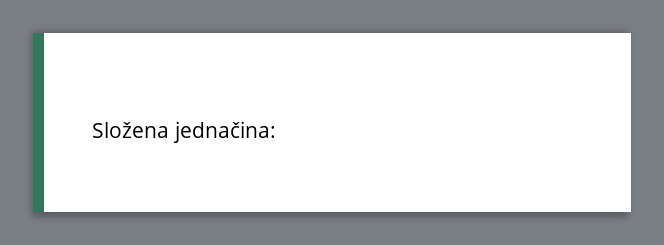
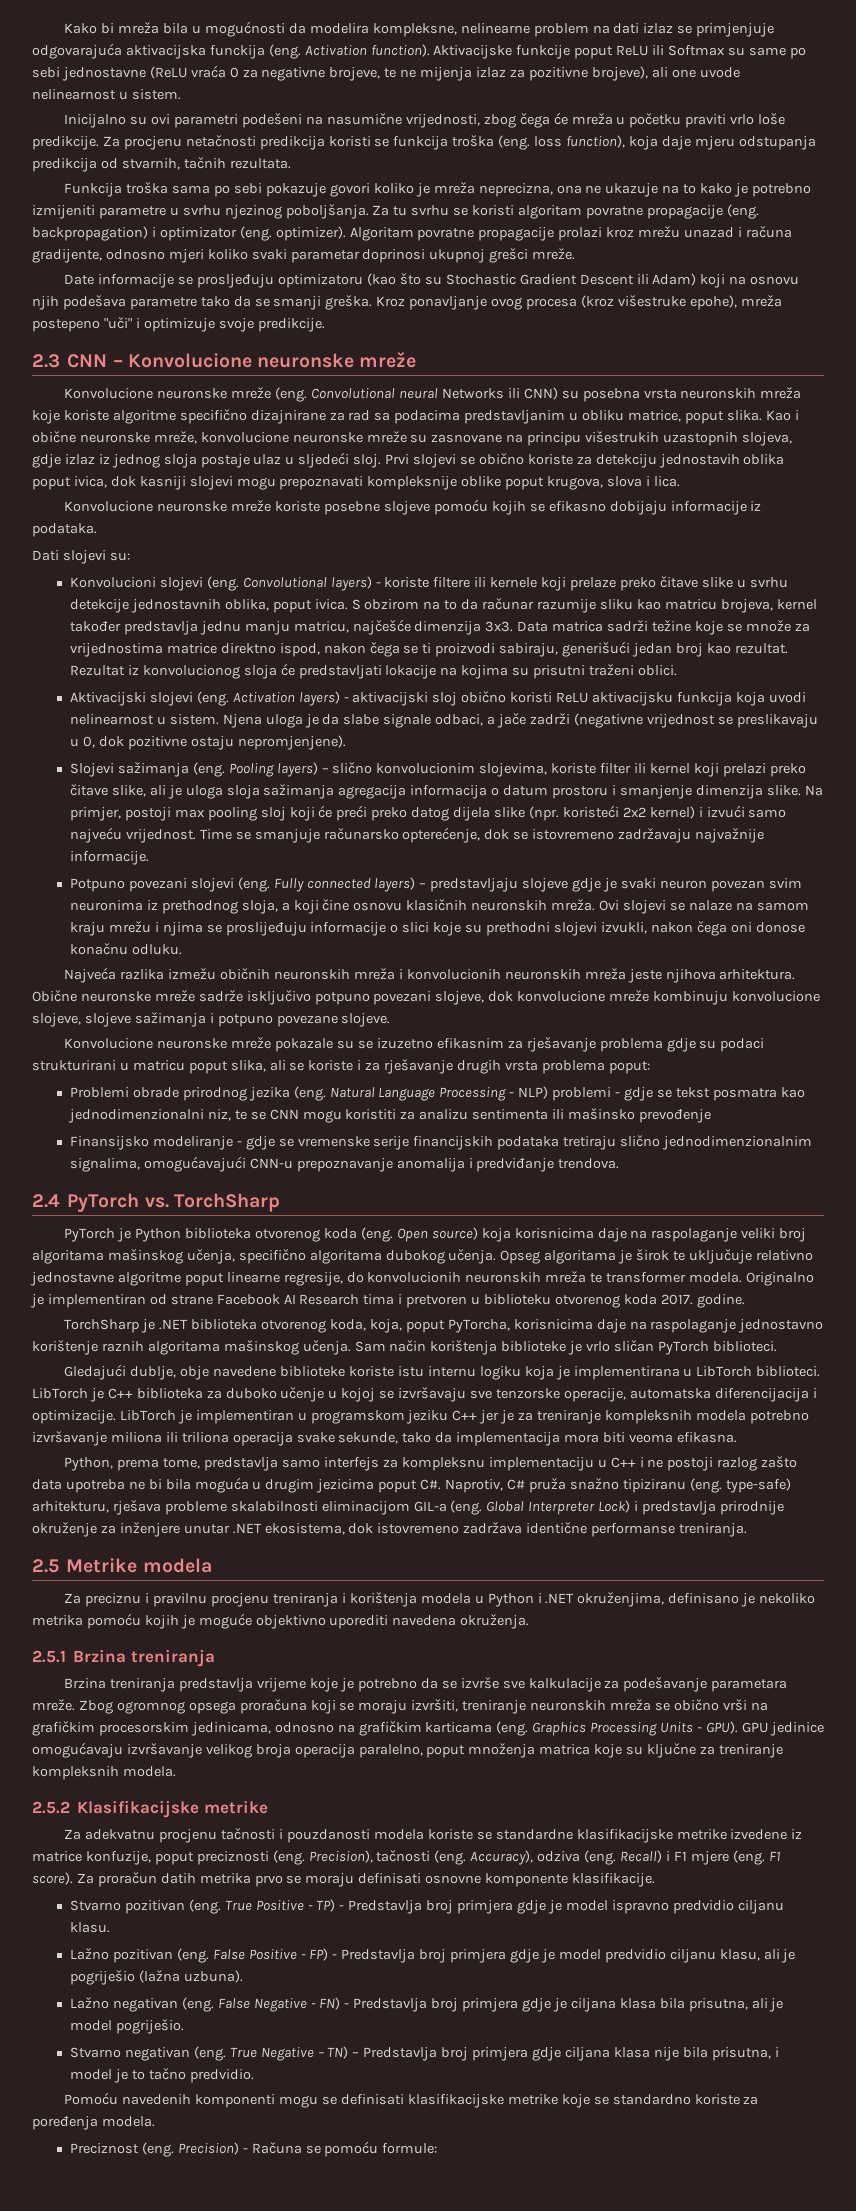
- Složena jednačina:
+ Kako bi mreža bila u mogućnosti da modelira kompleksne, nelinearne problem na dati izlaz se primjenjuje odgovarajuća aktivacijska funckija (eng. Activation function). Aktivacijske funkcije poput ReLU ili Softmax su same po sebi jednostavne (ReLU vraća 0 za negativne brojeve, te ne mijenja izlaz za pozitivne brojeve), ali one uvode nelinearnost u sistem.
+ Inicijalno su ovi parametri podešeni na nasumične vrijednosti, zbog čega će mreža u početku praviti vrlo loše predikcije. Za procjenu netačnosti predikcija koristi se funkcija troška (eng. loss function), koja daje mjeru odstupanja predikcija od stvarnih, tačnih rezultata.
+ Funkcija troška sama po sebi pokazuje govori koliko je mreža neprecizna, ona ne ukazuje na to kako je potrebno izmijeniti parametre u svrhu njezinog poboljšanja. Za tu svrhu se koristi algoritam povratne propagacije (eng. backpropagation) i optimizator (eng. optimizer). Algoritam povratne propagacije prolazi kroz mrežu unazad i računa gradijente, odnosno mjeri koliko svaki parametar doprinosi ukupnoj grešci mreže.
+ Date informacije se prosljeđuju optimizatoru (kao što su Stochastic Gradient Descent ili Adam) koji na osnovu njih podešava parametre tako da se smanji greška. Kroz ponavljanje ovog procesa (kroz višestruke epohe), mreža postepeno "uči" i optimizuje svoje predikcije.
+ 2.3 CNN – Konvolucione neuronske mreže
+ Konvolucione neuronske mreže (eng. Convolutional neural Networks ili CNN) su posebna vrsta neuronskih mreža koje koriste algoritme specifično dizajnirane za rad sa podacima predstavljanim u obliku matrice, poput slika. Kao i obične neuronske mreže, konvolucione neuronske mreže su zasnovane na principu višestrukih uzastopnih slojeva, gdje izlaz iz jednog sloja postaje ulaz u sljedeći sloj. Prvi slojevi se obično koriste za detekciju jednostavih oblika poput ivica, dok kasniji slojevi mogu prepoznavati kompleksnije oblike poput krugova, slova i lica.
+ Konvolucione neuronske mreže koriste posebne slojeve pomoću kojih se efikasno dobijaju informacije iz podataka.
+ Dati slojevi su:
+ Konvolucioni slojevi (eng. Convolutional layers) - koriste filtere ili kernele koji prelaze preko čitave slike u svrhu detekcije jednostavnih oblika, poput ivica. S obzirom na to da računar razumije sliku kao matricu brojeva, kernel također predstavlja jednu manju matricu, najčešće dimenzija 3x3. Data matrica sadrži težine koje se množe za vrijednostima matrice direktno ispod, nakon čega se ti proizvodi sabiraju, generišući jedan broj kao rezultat. Rezultat iz konvolucionog sloja će predstavljati lokacije na kojima su prisutni traženi oblici.
+ Aktivacijski slojevi (eng. Activation layers) - aktivacijski sloj obično koristi ReLU aktivacijsku funkcija koja uvodi nelinearnost u sistem. Njena uloga je da slabe signale odbaci, a jače zadrži (negativne vrijednost se preslikavaju u 0, dok pozitivne ostaju nepromjenjene).
+ Slojevi sažimanja (eng. Pooling layers) – slično konvolucionim slojevima, koriste filter ili kernel koji prelazi preko čitave slike, ali je uloga sloja sažimanja agregacija informacija o datum prostoru i smanjenje dimenzija slike. Na primjer, postoji max pooling sloj koji će preći preko datog dijela slike (npr. koristeći 2x2 kernel) i izvući samo najveću vrijednost. Time se smanjuje računarsko opterećenje, dok se istovremeno zadržavaju najvažnije informacije.
+ Potpuno povezani slojevi (eng. Fully connected layers) – predstavljaju slojeve gdje je svaki neuron povezan svim neuronima iz prethodnog sloja, a koji čine osnovu klasičnih neuronskih mreža. Ovi slojevi se nalaze na samom kraju mrežu i njima se proslijeđuju informacije o slici koje su prethodni slojevi izvukli, nakon čega oni donose konačnu odluku.
+ Najveća razlika izmežu običnih neuronskih mreža i konvolucionih neuronskih mreža jeste njihova arhitektura. Obične neuronske mreže sadrže isključivo potpuno povezani slojeve, dok konvolucione mreže kombinuju konvolucione slojeve, slojeve sažimanja i potpuno povezane slojeve.
+ Konvolucione neuronske mreže pokazale su se izuzetno efikasnim za rješavanje problema gdje su podaci strukturirani u matricu poput slika, ali se koriste i za rješavanje drugih vrsta problema poput:
+ Problemi obrade prirodnog jezika (eng. Natural Language Processing - NLP) problemi - gdje se tekst posmatra kao jednodimenzionalni niz, te se CNN mogu koristiti za analizu sentimenta ili mašinsko prevođenje
+ Finansijsko modeliranje - gdje se vremenske serije financijskih podataka tretiraju slično jednodimenzionalnim signalima, omogućavajući CNN-u prepoznavanje anomalija i predviđanje trendova.
+ 2.4 PyTorch vs. TorchSharp
+ PyTorch je Python biblioteka otvorenog koda (eng. Open source) koja korisnicima daje na raspolaganje veliki broj algoritama mašinskog učenja, specifično algoritama dubokog učenja. Opseg algoritama je širok te uključuje relativno jednostavne algoritme poput linearne regresije, do konvolucionih neuronskih mreža te transformer modela. Originalno je implementiran od strane Facebook AI Research tima i pretvoren u biblioteku otvorenog koda 2017. godine.
+ TorchSharp je .NET biblioteka otvorenog koda, koja, poput PyTorcha, korisnicima daje na raspolaganje jednostavno korištenje raznih algoritama mašinskog učenja. Sam način korištenja biblioteke je vrlo sličan PyTorch biblioteci.
+ Gledajući dublje, obje navedene biblioteke koriste istu internu logiku koja je implementirana u LibTorch biblioteci. LibTorch je C++ biblioteka za duboko učenje u kojoj se izvršavaju sve tenzorske operacije, automatska diferencijacija i optimizacije. LibTorch je implementiran u programskom jeziku C++ jer je za treniranje kompleksnih modela potrebno izvršavanje miliona ili triliona operacija svake sekunde, tako da implementacija mora biti veoma efikasna.
+ Python, prema tome, predstavlja samo interfejs za kompleksnu implementaciju u C++ i ne postoji razlog zašto data upotreba ne bi bila moguća u drugim jezicima poput C#. Naprotiv, C# pruža snažno tipiziranu (eng. type-safe) arhitekturu, rješava probleme skalabilnosti eliminacijom GIL-a (eng. Global Interpreter Lock) i predstavlja prirodnije okruženje za inženjere unutar .NET ekosistema, dok istovremeno zadržava identične performanse treniranja.
+ 2.5 Metrike modela
+ Za preciznu i pravilnu procjenu treniranja i korištenja modela u Python i .NET okruženjima, definisano je nekoliko metrika pomoću kojih je moguće objektivno uporediti navedena okruženja.
+ 2.5.1 Brzina treniranja
+ Brzina treniranja predstavlja vrijeme koje je potrebno da se izvrše sve kalkulacije za podešavanje parametara mreže. Zbog ogromnog opsega proračuna koji se moraju izvršiti, treniranje neuronskih mreža se obično vrši na grafičkim procesorskim jedinicama, odnosno na grafičkim karticama (eng. Graphics Processing Units - GPU). GPU jedinice omogućavaju izvršavanje velikog broja operacija paralelno, poput množenja matrica koje su ključne za treniranje kompleksnih modela.
+ 2.5.2 Klasifikacijske metrike
+ Za adekvatnu procjenu tačnosti i pouzdanosti modela koriste se standardne klasifikacijske metrike izvedene iz matrice konfuzije, poput preciznosti (eng. Precision), tačnosti (eng. Accuracy), odziva (eng. Recall) i F1 mjere (eng. F1 score). Za proračun datih metrika prvo se moraju definisati osnovne komponente klasifikacije.
+ Stvarno pozitivan (eng. True Positive - TP) - Predstavlja broj primjera gdje je model ispravno predvidio ciljanu klasu.
+ Lažno pozitivan (eng. False Positive - FP) - Predstavlja broj primjera gdje je model predvidio ciljanu klasu, ali je pogriješio (lažna uzbuna).
+ Lažno negativan (eng. False Negative - FN) - Predstavlja broj primjera gdje je ciljana klasa bila prisutna, ali je model pogriješio.
+ Stvarno negativan (eng. True Negative – TN) – Predstavlja broj primjera gdje ciljana klasa nije bila prisutna, i model je to tačno predvidio.
+ Pomoću navedenih komponenti mogu se definisati klasifikacijske metrike koje se standardno koriste za poređenja modela.
+ Preciznost (eng. Precision) - Računa se pomoću formule:

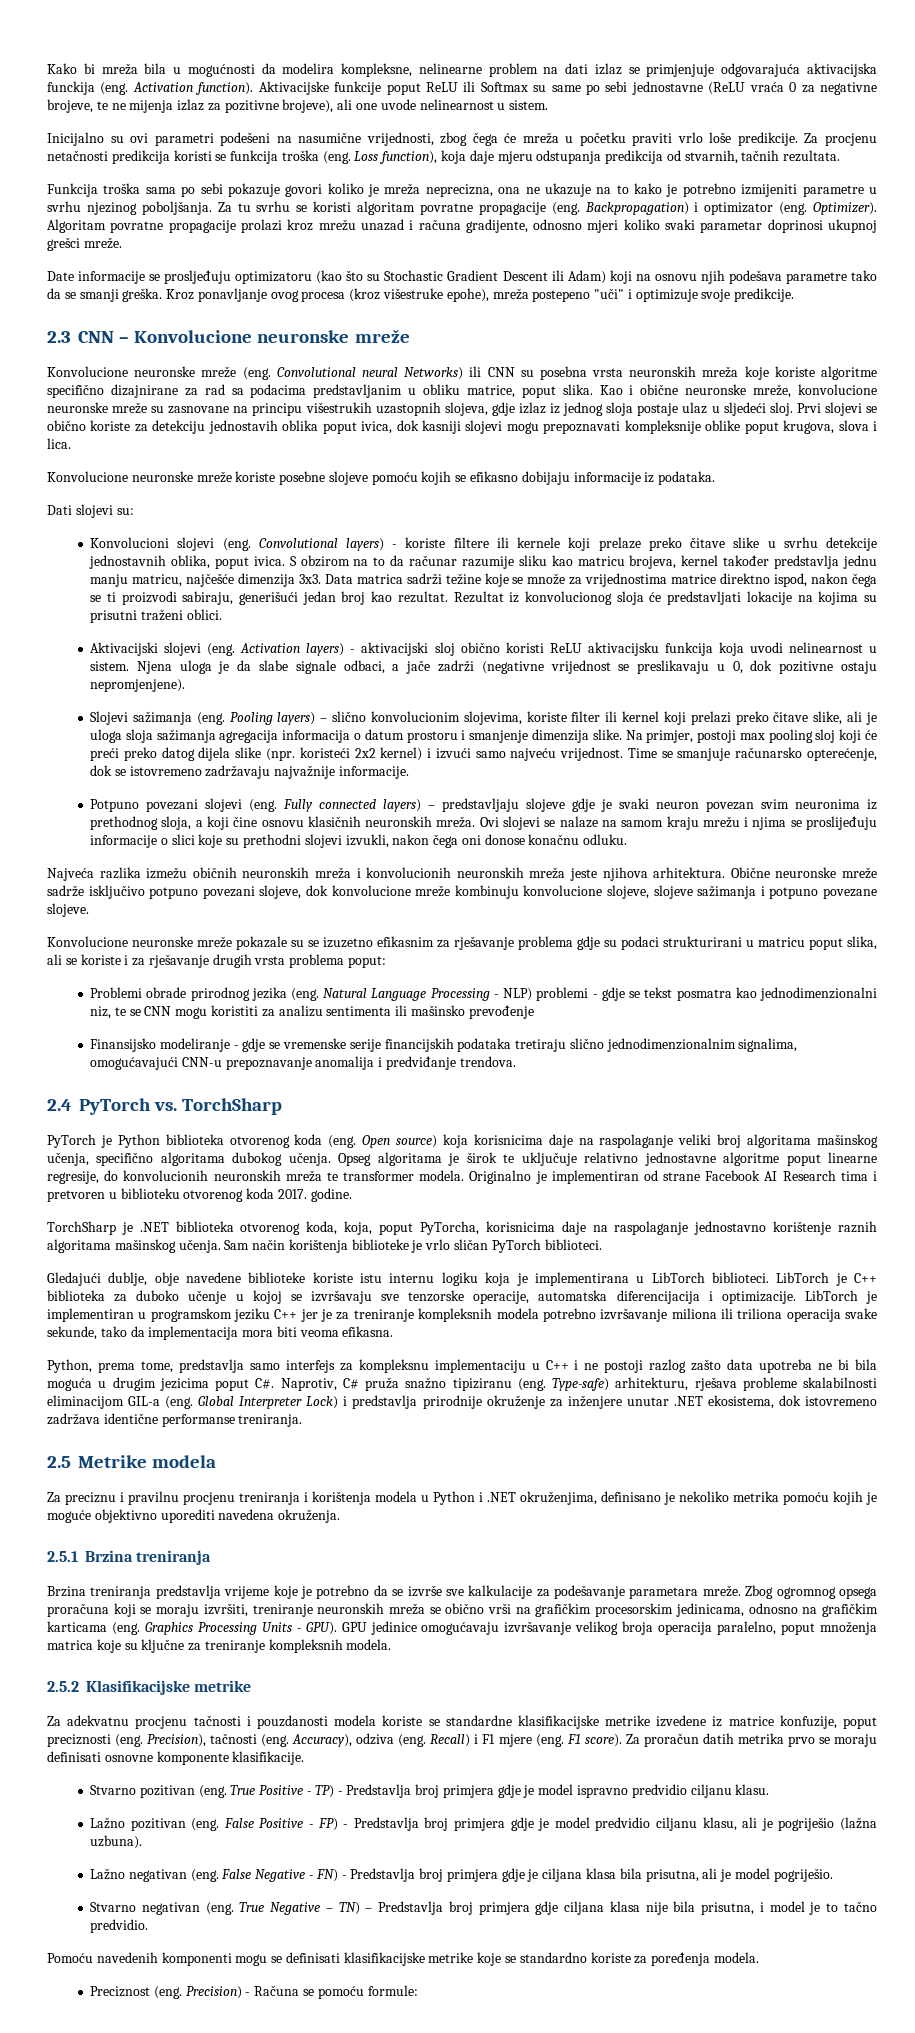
- Za procjenu netačnosti predikcija koristi se funkcija troška (eng. loss function), koja daje mjeru odstupanja predikcija od stvarnih, tačnih rezultata.
+ Za procjenu netačnosti predikcija koristi se funkcija troška (eng. Loss function), koja daje mjeru odstupanja predikcija od stvarnih, tačnih rezultata.
- Za tu svrhu se koristi algoritam povratne propagacije (eng. backpropagation) i optimizator (eng. optimizer).
+ Za tu svrhu se koristi algoritam povratne propagacije (eng. Backpropagation) i optimizator (eng. Optimizer).
- Convolutional neural Networks ili CNN) su posebna vrsta neuronskih mreža koje koriste algoritme specifično dizajnirane za rad sa podacima predstavljanim u obliku matrice, poput slika.
+ Convolutional neural Networks) ili CNN su posebna vrsta neuronskih mreža koje koriste algoritme specifično dizajnirane za rad sa podacima predstavljanim u obliku matrice, poput slika.
- Python, prema tome, predstavlja samo interfejs za kompleksnu implementaciju u C++ i ne postoji razlog zašto data upotreba ne bi bila moguća u drugim jezicima poput C#. Naprotiv, C# pruža snažno tipiziranu (eng. type-safe) arhitekturu, rješava probleme skalabilnosti eliminacijom GIL-a (eng.
+ Python, prema tome, predstavlja samo interfejs za kompleksnu implementaciju u C++ i ne postoji razlog zašto data upotreba ne bi bila moguća u drugim jezicima poput C#. Naprotiv, C# pruža snažno tipiziranu (eng. Type-safe) arhitekturu, rješava probleme skalabilnosti eliminacijom GIL-a (eng.

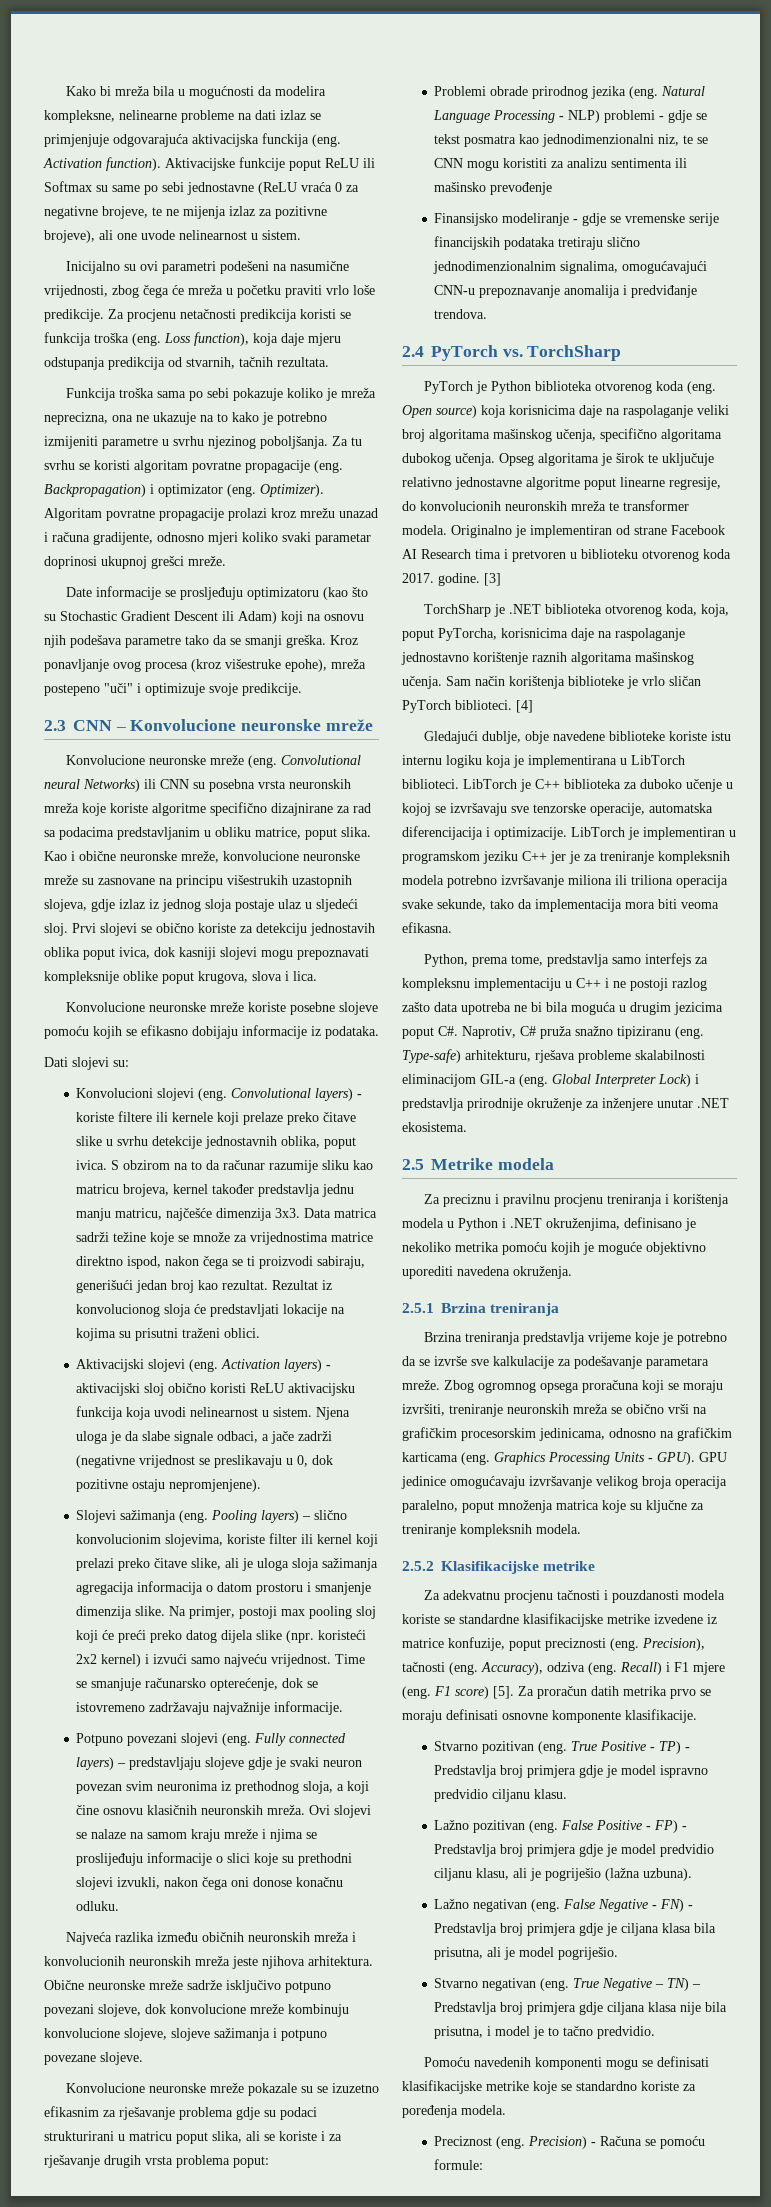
- Kako bi mreža bila u mogućnosti da modelira kompleksne, nelinearne problem na dati izlaz se primjenjuje odgovarajuća aktivacijska funckija (eng.
+ Kako bi mreža bila u mogućnosti da modelira kompleksne, nelinearne probleme na dati izlaz se primjenjuje odgovarajuća aktivacijska funckija (eng.
- Funkcija troška sama po sebi pokazuje govori koliko je mreža neprecizna, ona ne ukazuje na to kako je potrebno izmijeniti parametre u svrhu njezinog poboljšanja.
+ Funkcija troška sama po sebi pokazuje koliko je mreža neprecizna, ona ne ukazuje na to kako je potrebno izmijeniti parametre u svrhu njezinog poboljšanja.
- Pooling layers) – slično konvolucionim slojevima, koriste filter ili kernel koji prelazi preko čitave slike, ali je uloga sloja sažimanja agregacija informacija o datum prostoru i smanjenje dimenzija slike.
+ Pooling layers) – slično konvolucionim slojevima, koriste filter ili kernel koji prelazi preko čitave slike, ali je uloga sloja sažimanja agregacija informacija o datom prostoru i smanjenje dimenzija slike.
- Ovi slojevi se nalaze na samom kraju mrežu i njima se proslijeđuju informacije o slici koje su prethodni slojevi izvukli, nakon čega oni donose konačnu odluku.
+ Ovi slojevi se nalaze na samom kraju mreže i njima se proslijeđuju informacije o slici koje su prethodni slojevi izvukli, nakon čega oni donose konačnu odluku.
- Najveća razlika izmežu običnih neuronskih mreža i konvolucionih neuronskih mreža jeste njihova arhitektura.
+ Najveća razlika između običnih neuronskih mreža i konvolucionih neuronskih mreža jeste njihova arhitektura.
+ [3]
+ [4]
- Global Interpreter Lock) i predstavlja prirodnije okruženje za inženjere unutar .NET ekosistema, dok istovremeno zadržava identične performanse treniranja.
+ Global Interpreter Lock) i predstavlja prirodnije okruženje za inženjere unutar .NET ekosistema.
- F1 score).
+ F1 score) [5].

